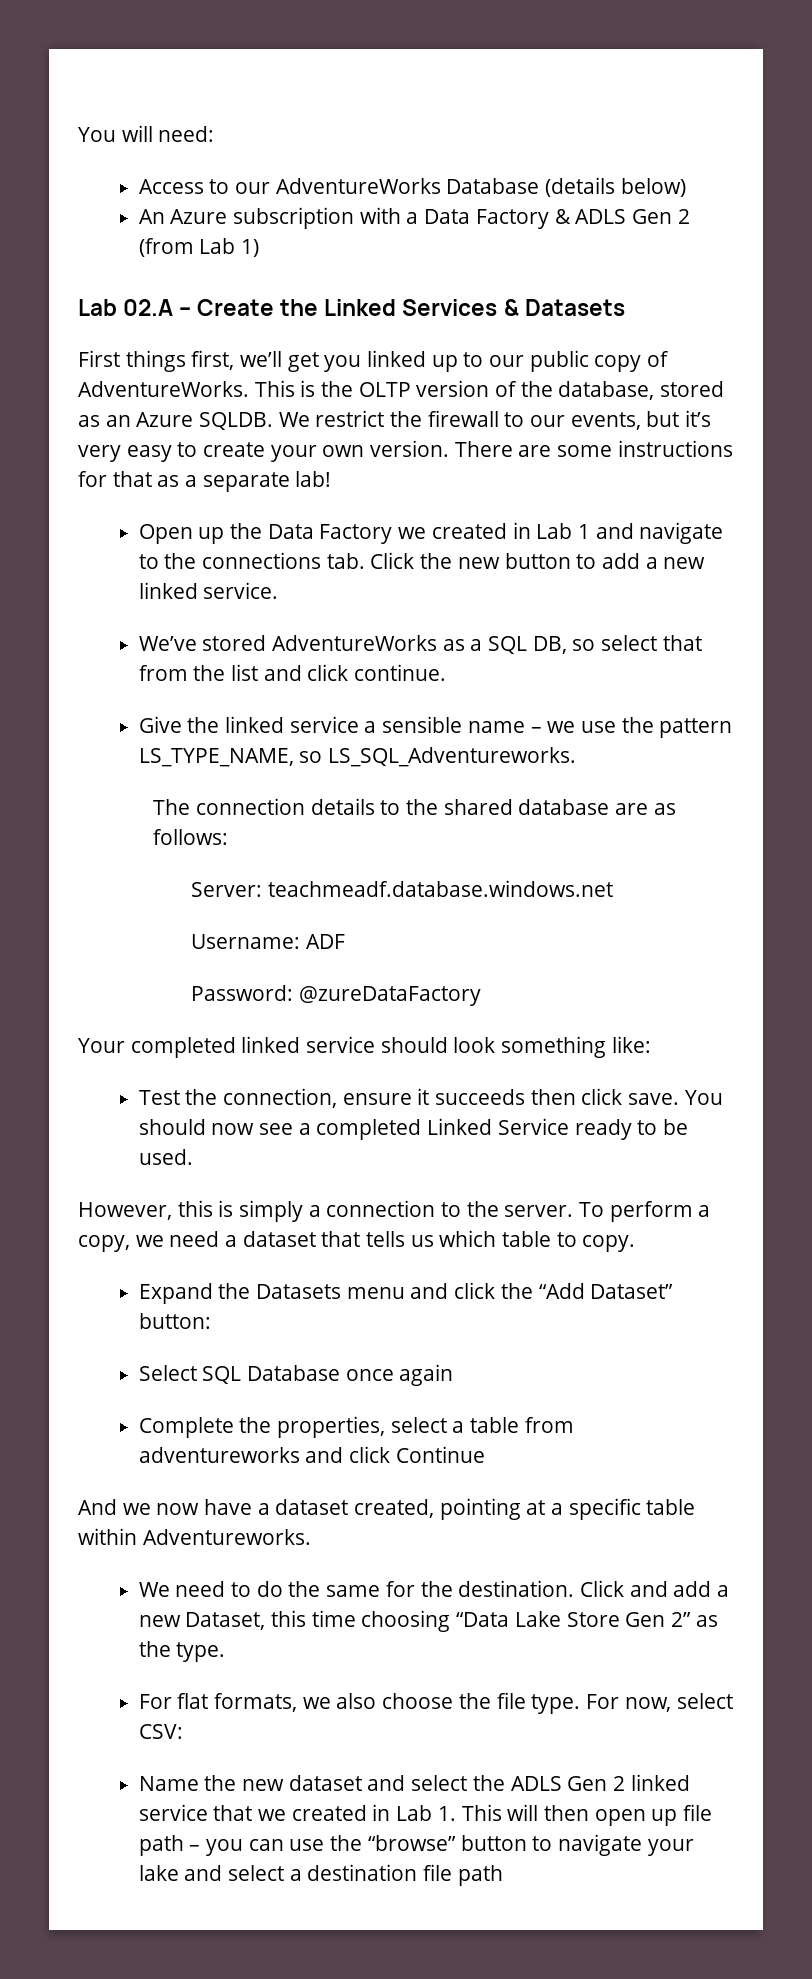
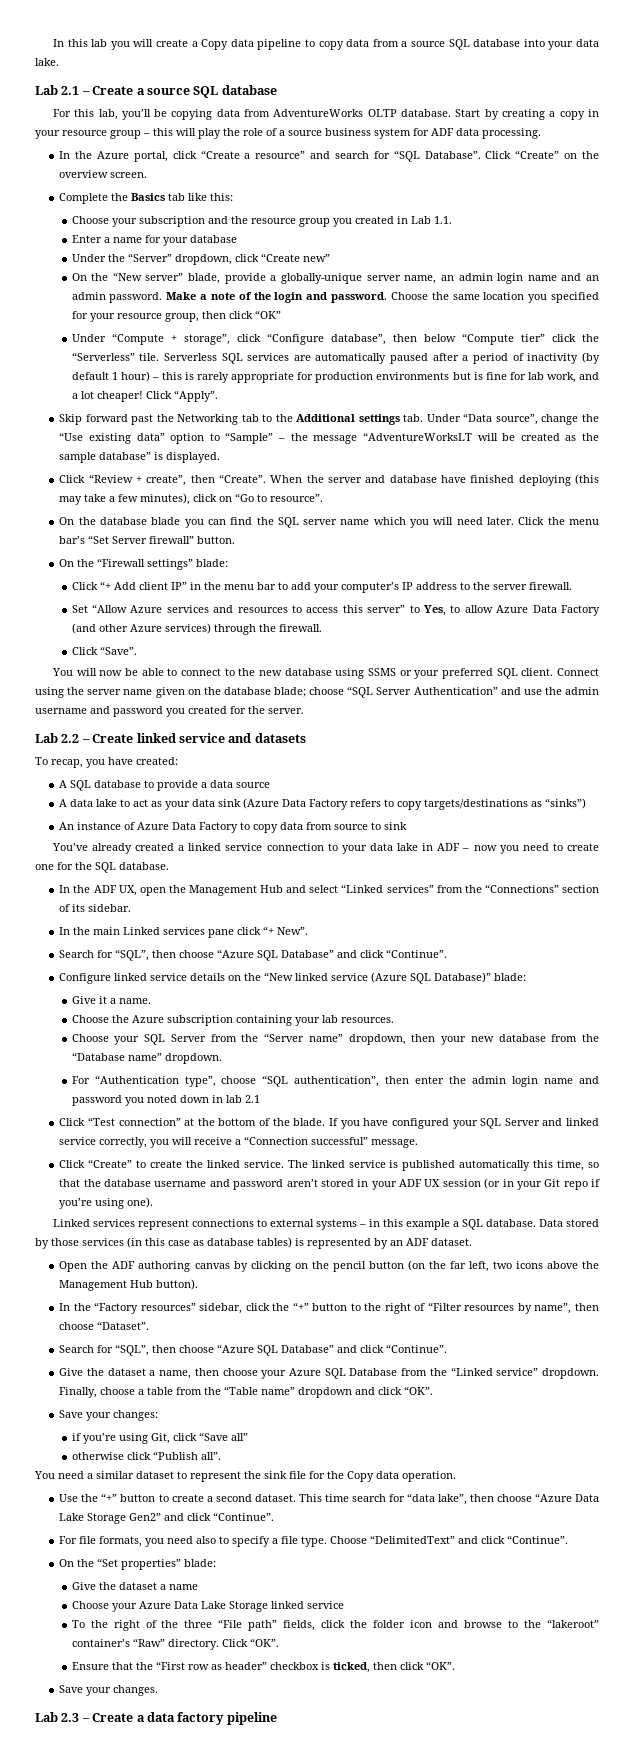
- You will need:
- Access to our AdventureWorks Database (details below)
- An Azure subscription with a Data Factory & ADLS Gen 2 (from Lab 1)
- Lab 02.A – Create the Linked Services & Datasets
- First things first, we’ll get you linked up to our public copy of AdventureWorks. This is the OLTP version of the database, stored as an Azure SQLDB. We restrict the firewall to our events, but it’s very easy to create your own version. There are some instructions for that as a separate lab!
- Open up the Data Factory we created in Lab 1 and navigate to the connections tab. Click the new button to add a new linked service.
- We’ve stored AdventureWorks as a SQL DB, so select that from the list and click continue.
- Give the linked service a sensible name – we use the pattern LS_TYPE_NAME, so LS_SQL_Adventureworks.
- The connection details to the shared database are as follows:
- Server: teachmeadf.database.windows.net
- Username: ADF
- Password: @zureDataFactory
- Your completed linked service should look something like:
- Test the connection, ensure it succeeds then click save. You should now see a completed Linked Service ready to be used.
- However, this is simply a connection to the server. To perform a copy, we need a dataset that tells us which table to copy.
- Expand the Datasets menu and click the “Add Dataset” button:
- Select SQL Database once again
- Complete the properties, select a table from adventureworks and click Continue
- And we now have a dataset created, pointing at a specific table within Adventureworks.
- We need to do the same for the destination. Click and add a new Dataset, this time choosing “Data Lake Store Gen 2” as the type.
- For flat formats, we also choose the file type. For now, select CSV:
- Name the new dataset and select the ADLS Gen 2 linked service that we created in Lab 1. This will then open up file path – you can use the “browse” button to navigate your lake and select a destination file path
+ In this lab you will create a Copy data pipeline to copy data from a source SQL database into your data lake.
+ Lab 2.1 – Create a source SQL database
+ For this lab, you’ll be copying data from AdventureWorks OLTP database. Start by creating a copy in your resource group – this will play the role of a source business system for ADF data processing.
+ In the Azure portal, click “Create a resource” and search for “SQL Database”. Click “Create” on the overview screen.
+ Complete the Basics tab like this:
+ Choose your subscription and the resource group you created in Lab 1.1.
+ Enter a name for your database
+ Under the “Server” dropdown, click “Create new”
+ On the “New server” blade, provide a globally-unique server name, an admin login name and an admin password. Make a note of the login and password. Choose the same location you specified for your resource group, then click “OK”
+ Under “Compute + storage”, click “Configure database”, then below “Compute tier” click the “Serverless” tile. Serverless SQL services are automatically paused after a period of inactivity (by default 1 hour) – this is rarely appropriate for production environments but is fine for lab work, and a lot cheaper! Click “Apply”.
+ Skip forward past the Networking tab to the Additional settings tab. Under “Data source”, change the “Use existing data” option to “Sample” – the message “AdventureWorksLT will be created as the sample database” is displayed.
+ Click “Review + create”, then “Create”. When the server and database have finished deploying (this may take a few minutes), click on “Go to resource”.
+ On the database blade you can find the SQL server name which you will need later. Click the menu bar’s “Set Server firewall” button.
+ On the “Firewall settings” blade:
+ Click “+ Add client IP” in the menu bar to add your computer’s IP address to the server firewall.
+ Set “Allow Azure services and resources to access this server” to Yes, to allow Azure Data Factory (and other Azure services) through the firewall.
+ Click “Save”.
+ You will now be able to connect to the new database using SSMS or your preferred SQL client. Connect using the server name given on the database blade; choose “SQL Server Authentication” and use the admin username and password you created for the server.
+ Lab 2.2 – Create linked service and datasets
+ To recap, you have created:
+ A SQL database to provide a data source
+ A data lake to act as your data sink (Azure Data Factory refers to copy targets/destinations as “sinks”)
+ An instance of Azure Data Factory to copy data from source to sink
+ You’ve already created a linked service connection to your data lake in ADF – now you need to create one for the SQL database.
+ In the ADF UX, open the Management Hub and select “Linked services” from the “Connections” section of its sidebar.
+ In the main Linked services pane click “+ New”.
+ Search for “SQL”, then choose “Azure SQL Database” and click “Continue”.
+ Configure linked service details on the “New linked service (Azure SQL Database)” blade:
+ Give it a name.
+ Choose the Azure subscription containing your lab resources.
+ Choose your SQL Server from the “Server name” dropdown, then your new database from the “Database name” dropdown.
+ For “Authentication type”, choose “SQL authentication”, then enter the admin login name and password you noted down in lab 2.1
+ Click “Test connection” at the bottom of the blade. If you have configured your SQL Server and linked service correctly, you will receive a “Connection successful” message.
+ Click “Create” to create the linked service. The linked service is published automatically this time, so that the database username and password aren’t stored in your ADF UX session (or in your Git repo if you’re using one).
+ Linked services represent connections to external systems – in this example a SQL database. Data stored by those services (in this case as database tables) is represented by an ADF dataset.
+ Open the ADF authoring canvas by clicking on the pencil button (on the far left, two icons above the Management Hub button).
+ In the “Factory resources” sidebar, click the “+” button to the right of “Filter resources by name”, then choose “Dataset”.
+ Search for “SQL”, then choose “Azure SQL Database” and click “Continue”.
+ Give the dataset a name, then choose your Azure SQL Database from the “Linked service” dropdown. Finally, choose a table from the “Table name” dropdown and click “OK”.
+ Save your changes:
+ if you’re using Git, click “Save all”
+ otherwise click “Publish all”.
+ You need a similar dataset to represent the sink file for the Copy data operation.
+ Use the “+” button to create a second dataset. This time search for “data lake”, then choose “Azure Data Lake Storage Gen2” and click “Continue”.
+ For file formats, you need also to specify a file type. Choose “DelimitedText” and click “Continue”.
+ On the “Set properties” blade:
+ Give the dataset a name
+ Choose your Azure Data Lake Storage linked service
+ To the right of the three “File path” fields, click the folder icon and browse to the “lakeroot” container’s “Raw” directory. Click “OK”.
+ Ensure that the “First row as header” checkbox is ticked, then click “OK”.
+ Save your changes.
+ Lab 2.3 – Create a data factory pipeline

